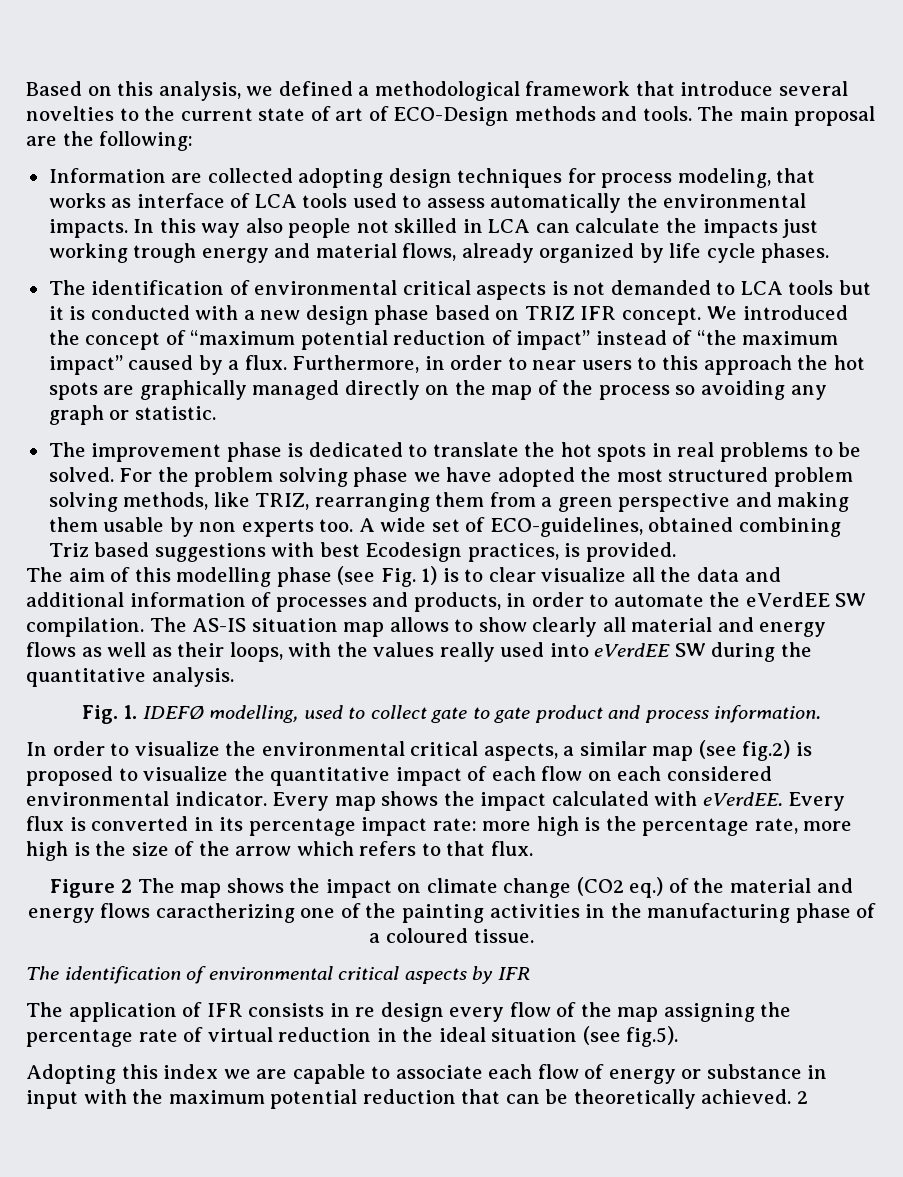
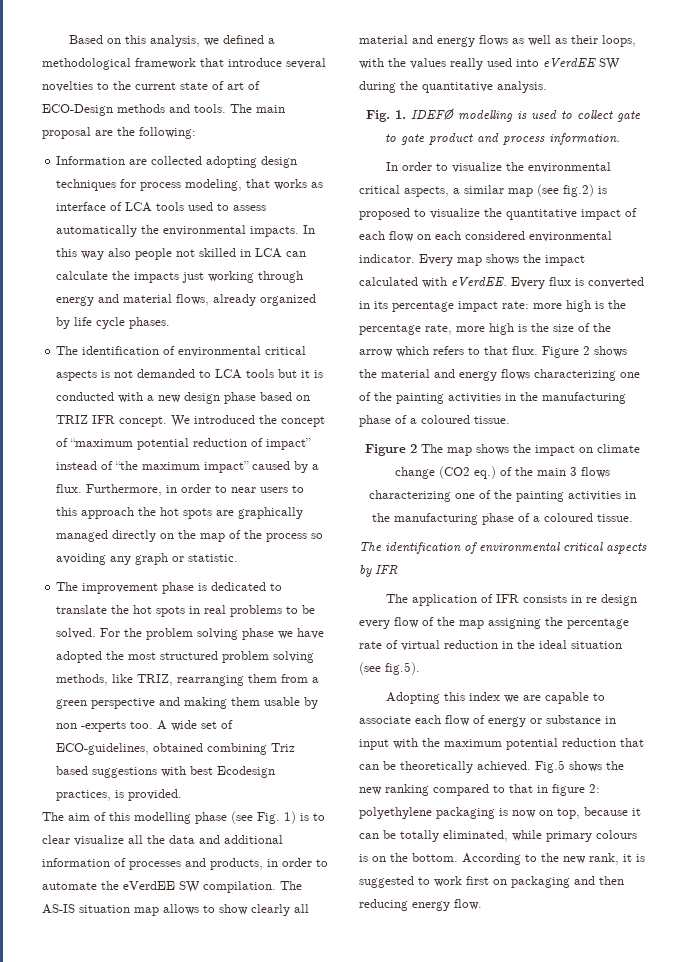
- In this way also people not skilled in LCA can calculate the impacts just working trough energy and material flows, already organized by life cycle phases.
+ In this way also people not skilled in LCA can calculate the impacts just working through energy and material flows, already organized by life cycle phases.
- For the problem solving phase we have adopted the most structured problem solving methods, like TRIZ, rearranging them from a green perspective and making them usable by non experts too.
+ For the problem solving phase we have adopted the most structured problem solving methods, like TRIZ, rearranging them from a green perspective and making them usable by non -experts too.
- Fig. 1. IDEFØ modelling, used to collect gate to gate product and process information.
+ Fig. 1. IDEFØ modelling is used to collect gate to gate product and process information.
+ Figure 2 shows the material and energy flows characterizing one of the painting activities in the manufacturing phase of a coloured tissue.
- Figure 2 The map shows the impact on climate change (CO2 eq.) of the material and energy flows caractherizing one of the painting activities in the manufacturing phase of a coloured tissue.
+ Figure 2 The map shows the impact on climate change (CO2 eq.) of the main 3 flows characterizing one of the painting activities in the manufacturing phase of a coloured tissue.
- Adopting this index we are capable to associate each flow of energy or substance in input with the maximum potential reduction that can be theoretically achieved. 2
+ Adopting this index we are capable to associate each flow of energy or substance in input with the maximum potential reduction that can be theoretically achieved. Fig.5 shows the new ranking compared to that in figure 2: polyethylene packaging is now on top, because it can be totally eliminated, while primary colours is on the bottom. According to the new rank, it is suggested to work first on packaging and then reducing energy flow.

